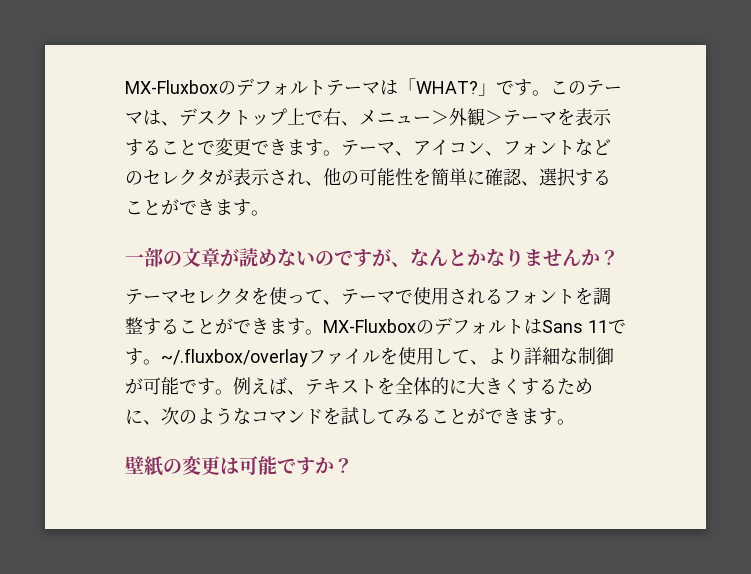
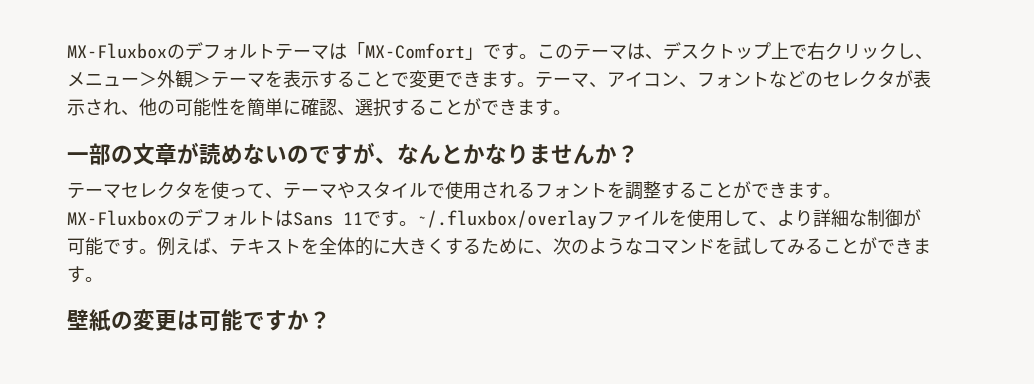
- MX-Fluxboxのデフォルトテーマは「WHAT?」です。
+ MX-Fluxboxのデフォルトテーマは「MX-Comfort」です。
- このテーマは、デスクトップ上で右、メニュー＞外観＞テーマを表示することで変更できます。
+ このテーマは、デスクトップ上で右クリックし、メニュー＞外観＞テーマを表示することで変更できます。
- テーマセレクタを使って、テーマで使用されるフォントを調整することができます。
+ テーマセレクタを使って、テーマやスタイルで使用されるフォントを調整することができます。

